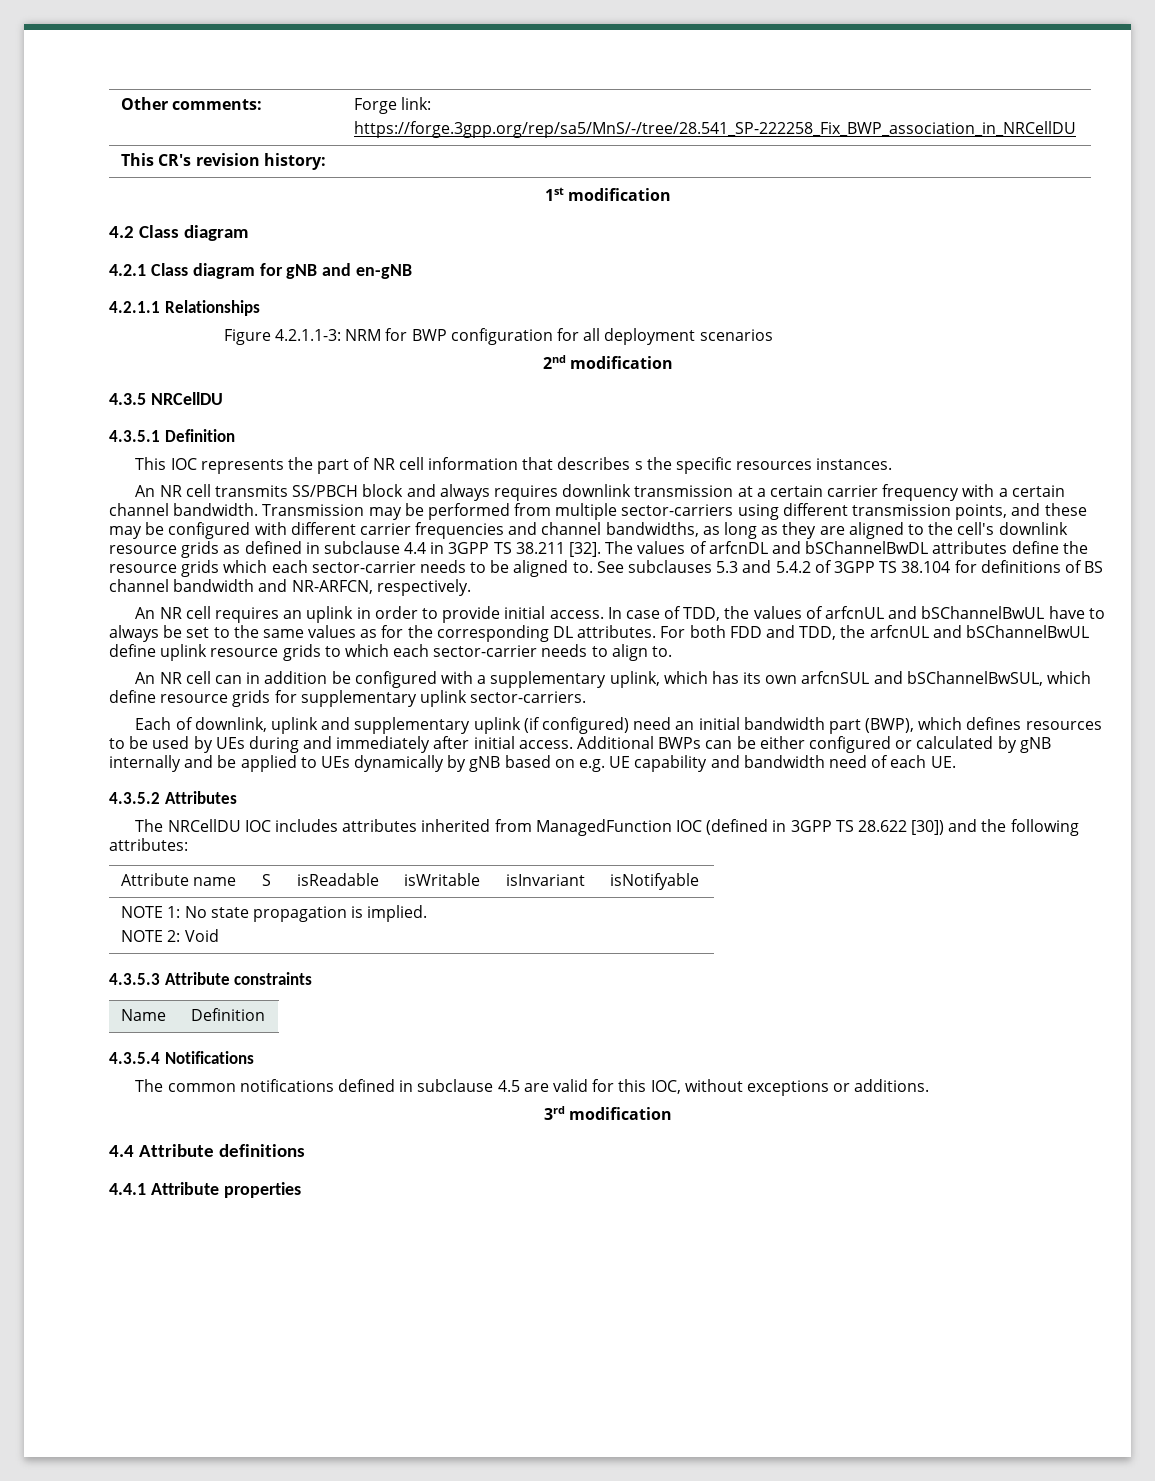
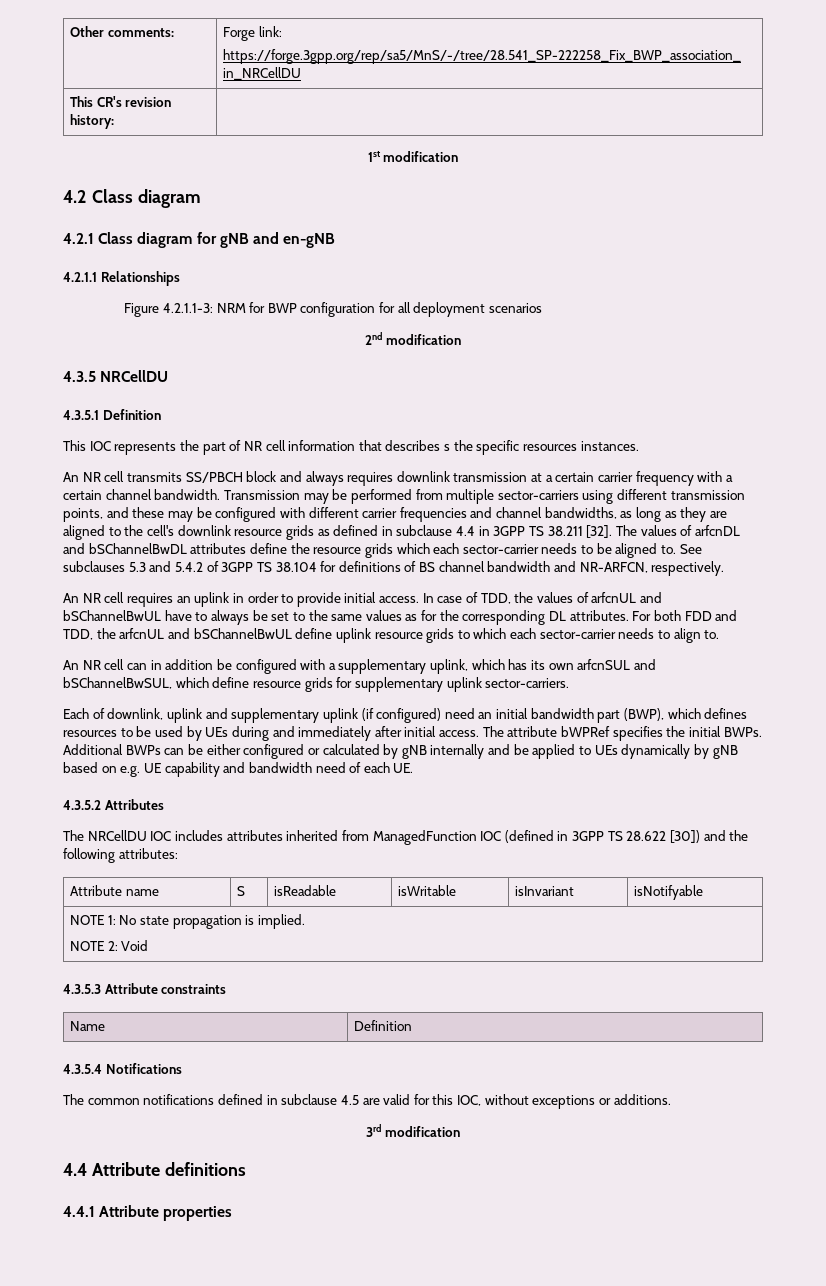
+ The attribute bWPRef specifies the initial BWPs.

